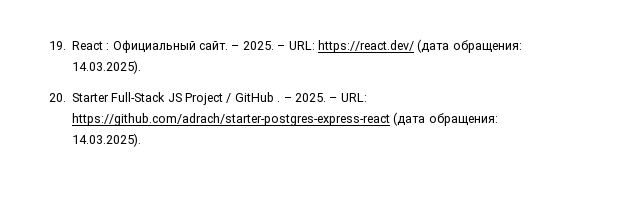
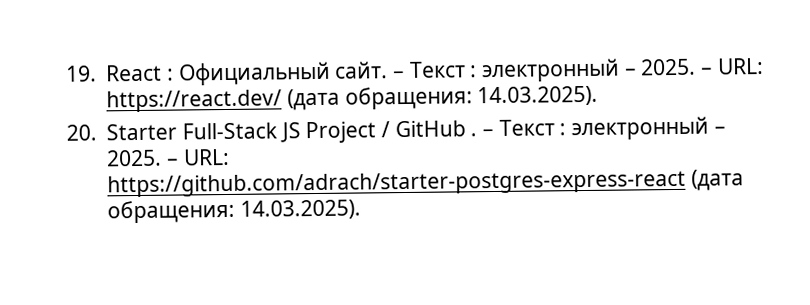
- 19. React : Официальный сайт. – 2025.
+ 19. React : Официальный сайт. – Текст : электронный – 2025.
- 20. Starter Full-Stack JS Project / GitHub . – 2025.
+ 20. Starter Full-Stack JS Project / GitHub . – Текст : электронный – 2025.

